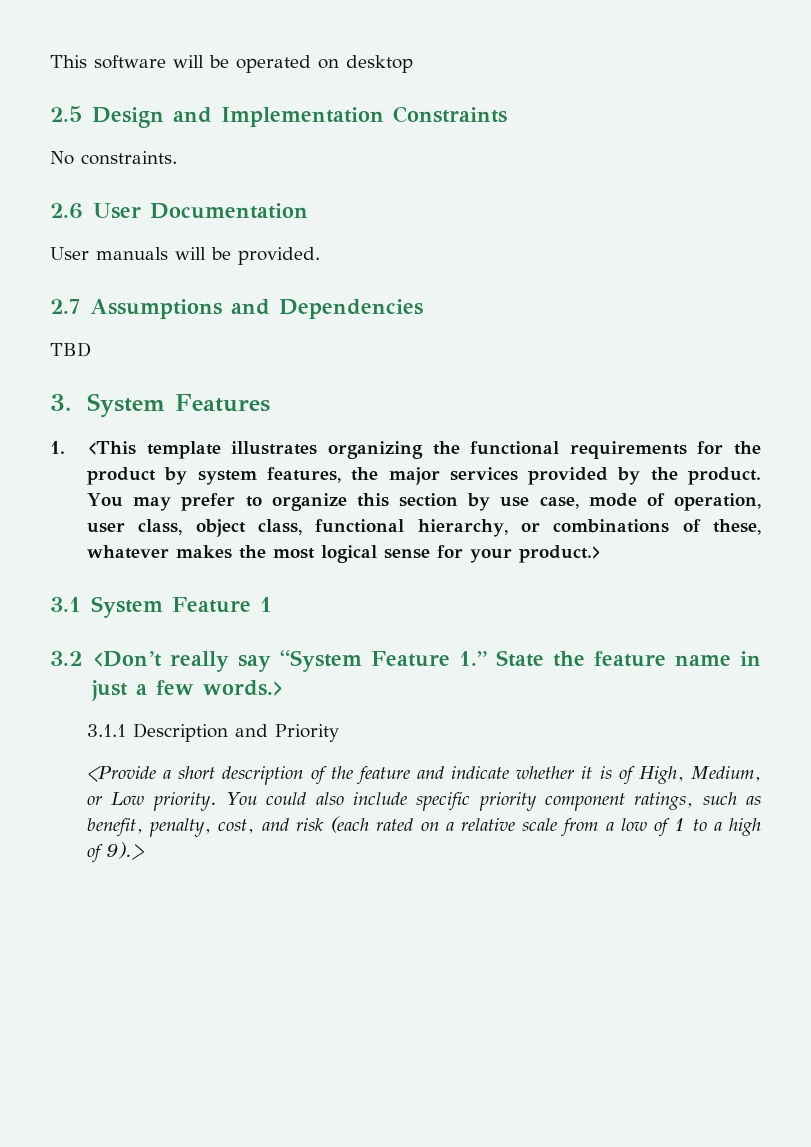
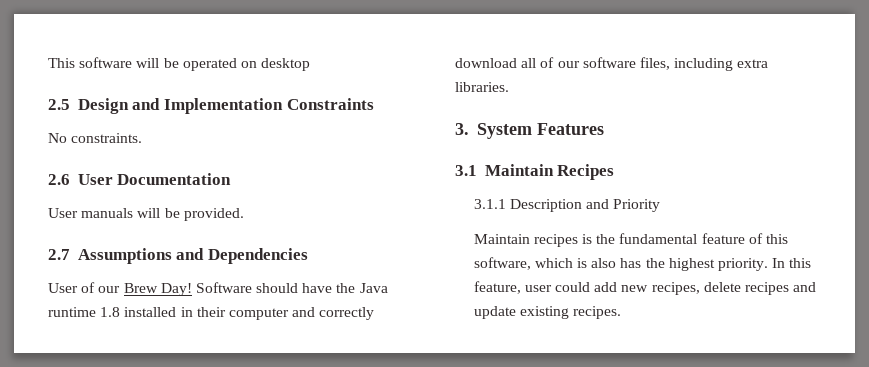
- TBD
+ User of our Brew Day! Software should have the Java runtime 1.8 installed in their computer and correctly download all of our software files, including extra libraries.
  3. System Features
- 1. <This template illustrates organizing the functional requirements for the product by system features, the major services provided by the product. You may prefer to organize this section by use case, mode of operation, user class, object class, functional hierarchy, or combinations of these, whatever makes the most logical sense for your product.>
- 3.1 System Feature 1
- 3.2 <Don’t really say “System Feature 1.” State the feature name in just a few words.>
+ 3.1 Maintain Recipes
  3.1.1 Description and Priority
- <Provide a short description of the feature and indicate whether it is of High, Medium, or Low priority. You could also include specific priority component ratings, such as benefit, penalty, cost, and risk (each rated on a relative scale from a low of 1 to a high of 9).>
+ Maintain recipes is the fundamental feature of this software, which is also has the highest priority. In this feature, user could add new recipes, delete recipes and update existing recipes.

